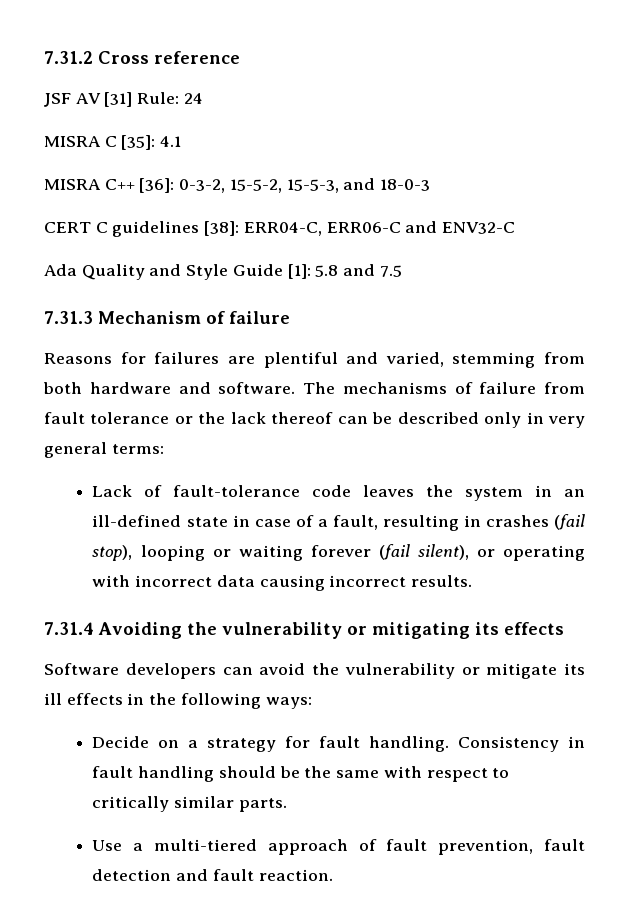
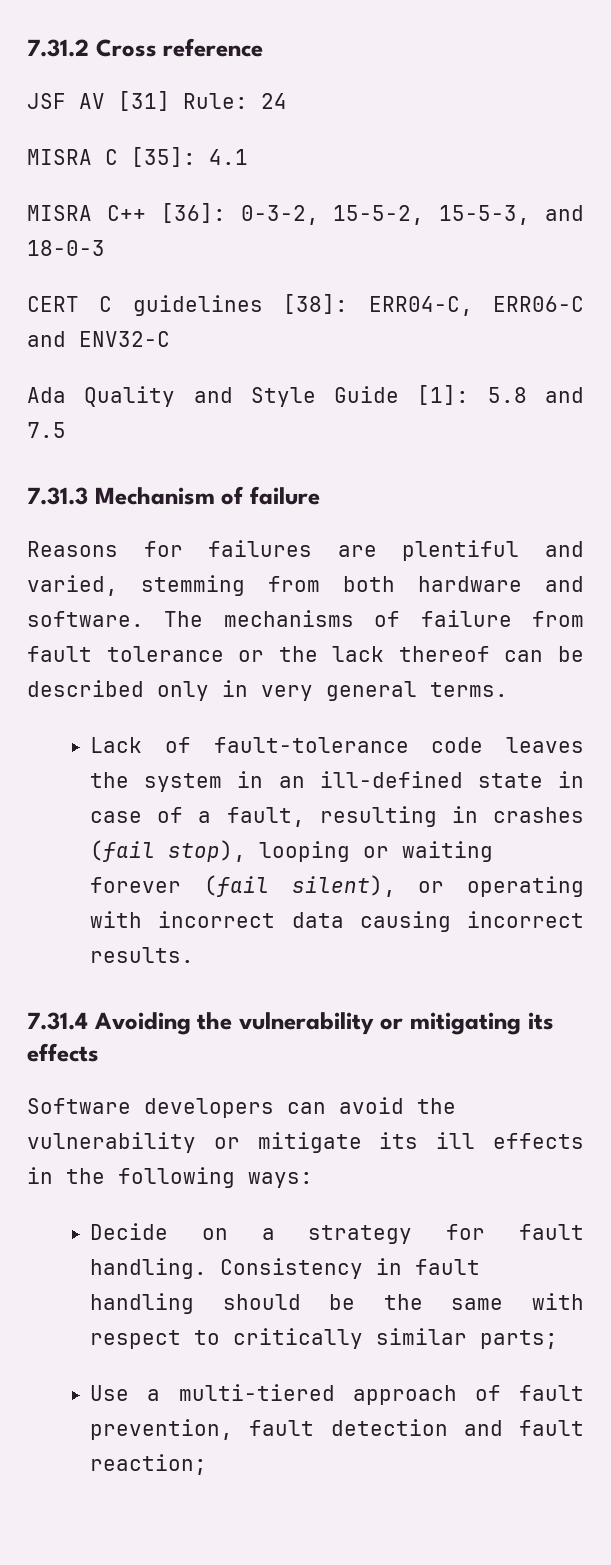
- The mechanisms of failure from fault tolerance or the lack thereof can be described only in very general terms:
+ The mechanisms of failure from fault tolerance or the lack thereof can be described only in very general terms.
- Consistency in fault handling should be the same with respect to critically similar parts.
+ Consistency in fault handling should be the same with respect to critically similar parts;
- Use a multi-tiered approach of fault prevention, fault detection and fault reaction.
+ Use a multi-tiered approach of fault prevention, fault detection and fault reaction;

